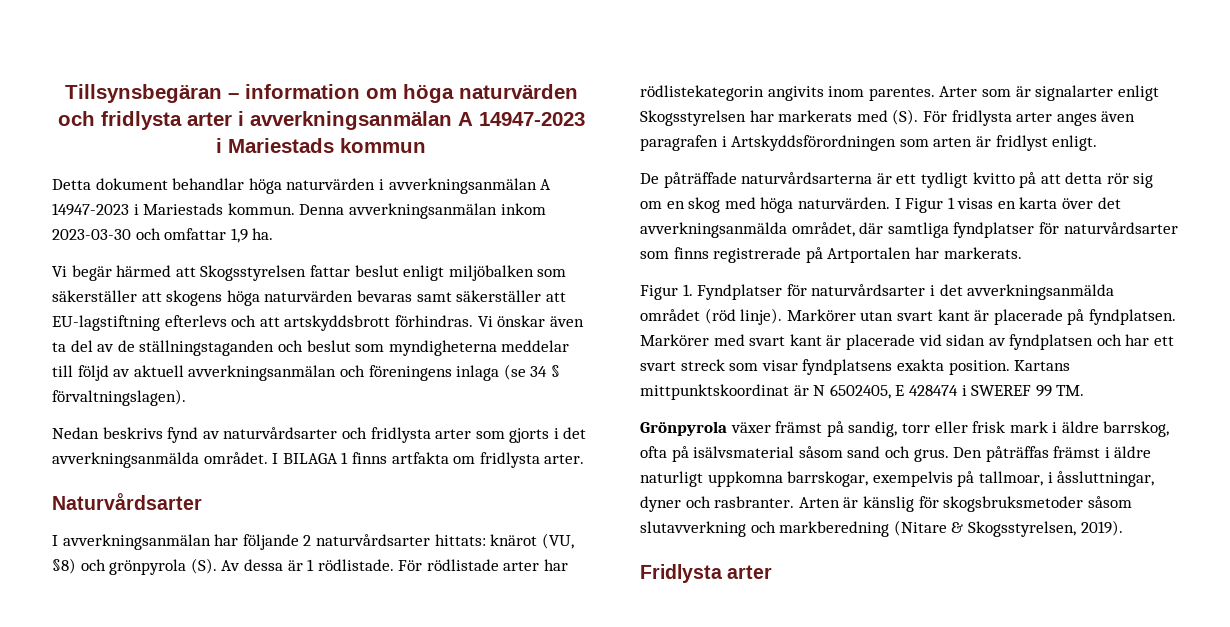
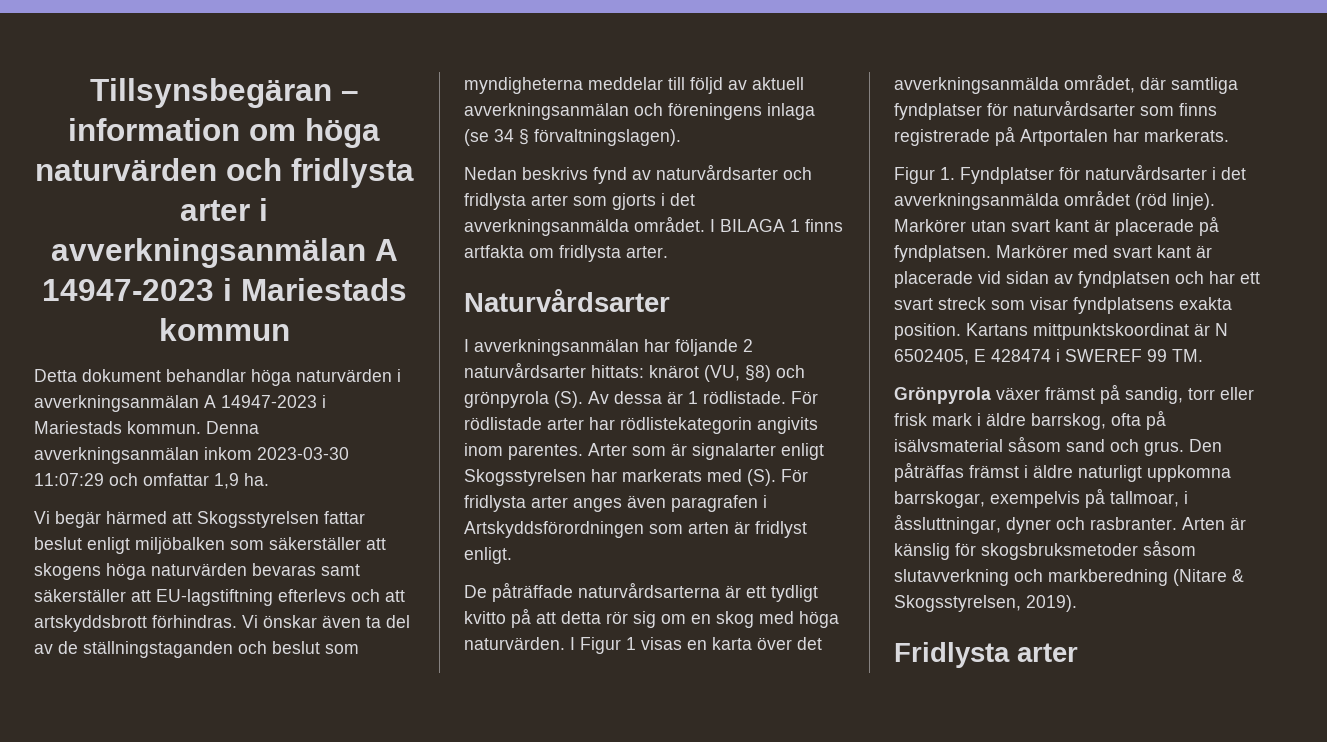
- Denna avverkningsanmälan inkom 2023-03-30 och omfattar 1,9 ha.
+ Denna avverkningsanmälan inkom 2023-03-30 11:07:29 och omfattar 1,9 ha.

